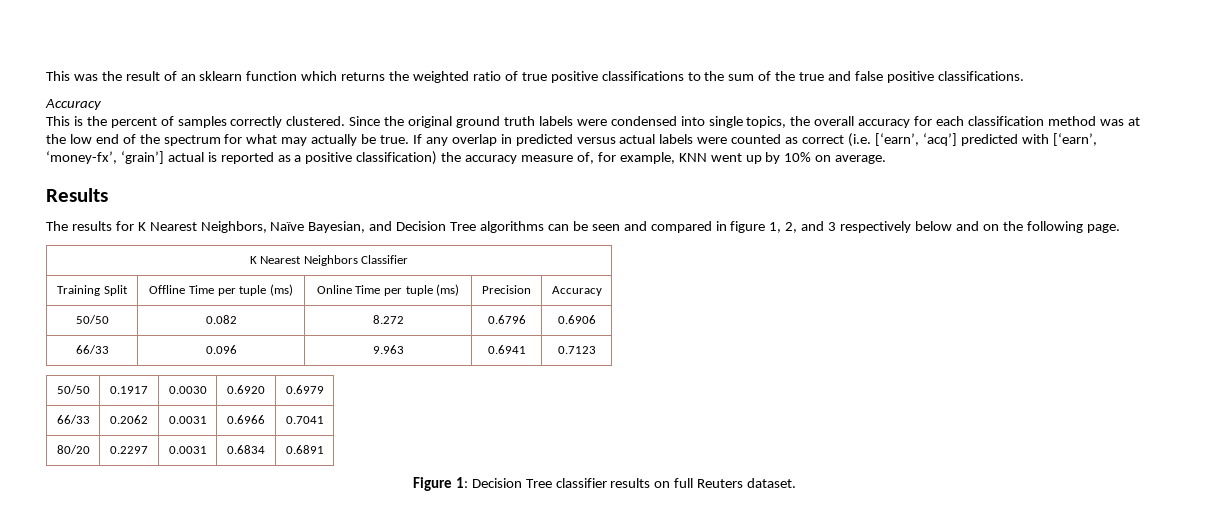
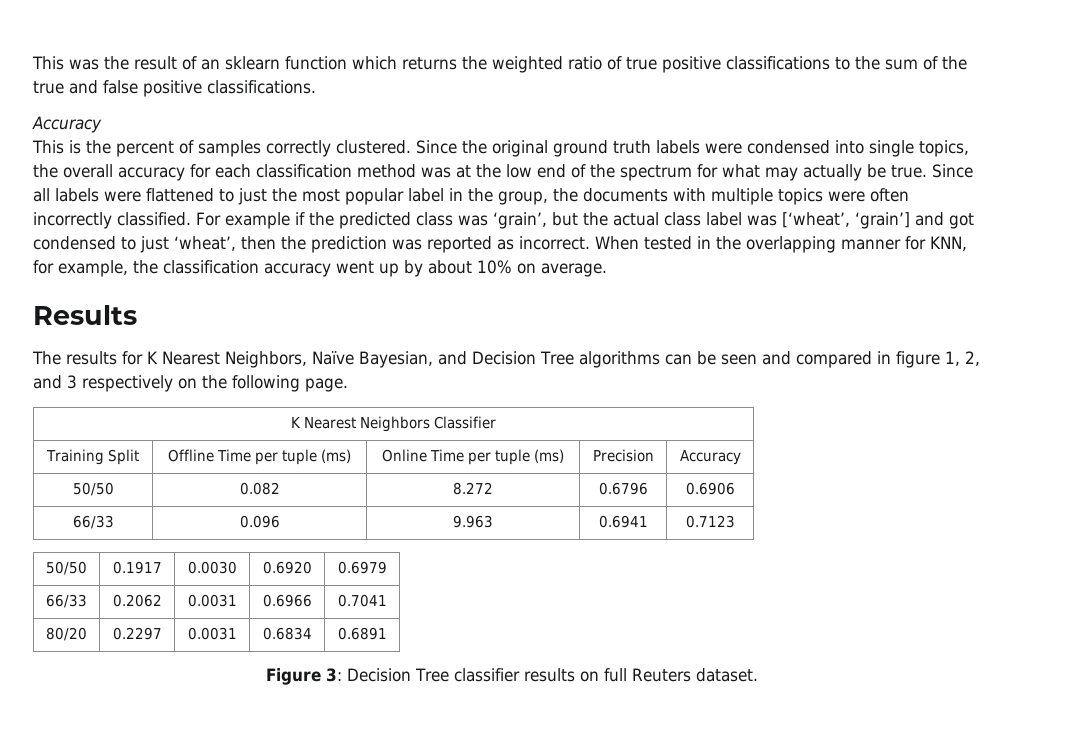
- If any overlap in predicted versus actual labels were counted as correct (i.e. [‘earn’, ‘acq’] predicted with [‘earn’, ‘money-fx’, ‘grain’] actual is reported as a positive classification) the accuracy measure of, for example, KNN went up by 10% on average.
+ Since all labels were flattened to just the most popular label in the group, the documents with multiple topics were often incorrectly classified. For example if the predicted class was ‘grain’, but the actual class label was [‘wheat’, ‘grain’] and got condensed to just ‘wheat’, then the prediction was reported as incorrect. When tested in the overlapping manner for KNN, for example, the classification accuracy went up by about 10% on average.
- The results for K Nearest Neighbors, Naïve Bayesian, and Decision Tree algorithms can be seen and compared in figure 1, 2, and 3 respectively below and on the following page.
+ The results for K Nearest Neighbors, Naïve Bayesian, and Decision Tree algorithms can be seen and compared in figure 1, 2, and 3 respectively on the following page.
- Figure 1: Decision Tree classifier results on full Reuters dataset.
+ Figure 3: Decision Tree classifier results on full Reuters dataset.

